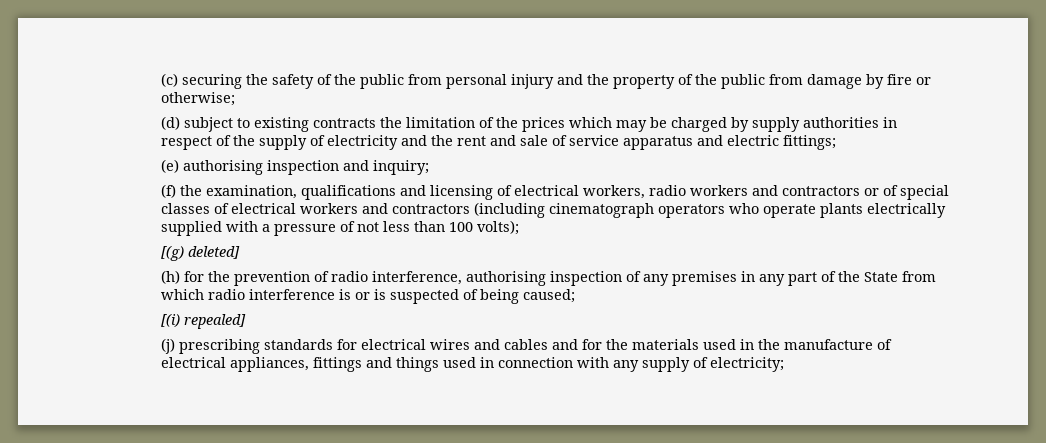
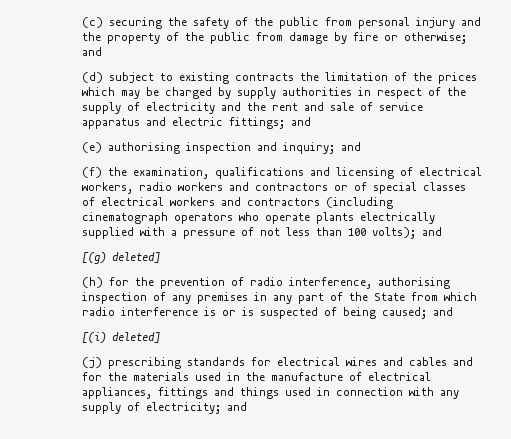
- (c) securing the safety of the public from personal injury and the property of the public from damage by fire or otherwise;
+ (c) securing the safety of the public from personal injury and the property of the public from damage by fire or otherwise; and
- (d) subject to existing contracts the limitation of the prices which may be charged by supply authorities in respect of the supply of electricity and the rent and sale of service apparatus and electric fittings;
+ (d) subject to existing contracts the limitation of the prices which may be charged by supply authorities in respect of the supply of electricity and the rent and sale of service apparatus and electric fittings; and
- (e) authorising inspection and inquiry;
+ (e) authorising inspection and inquiry; and
- (f) the examination, qualifications and licensing of electrical workers, radio workers and contractors or of special classes of electrical workers and contractors (including cinematograph operators who operate plants electrically supplied with a pressure of not less than 100 volts);
+ (f) the examination, qualifications and licensing of electrical workers, radio workers and contractors or of special classes of electrical workers and contractors (including cinematograph operators who operate plants electrically supplied with a pressure of not less than 100 volts); and
- (h) for the prevention of radio interference, authorising inspection of any premises in any part of the State from which radio interference is or is suspected of being caused;
+ (h) for the prevention of radio interference, authorising inspection of any premises in any part of the State from which radio interference is or is suspected of being caused; and
- [(i) repealed]
+ [(i) deleted]
- (j) prescribing standards for electrical wires and cables and for the materials used in the manufacture of electrical appliances, fittings and things used in connection with any supply of electricity;
+ (j) prescribing standards for electrical wires and cables and for the materials used in the manufacture of electrical appliances, fittings and things used in connection with any supply of electricity; and

